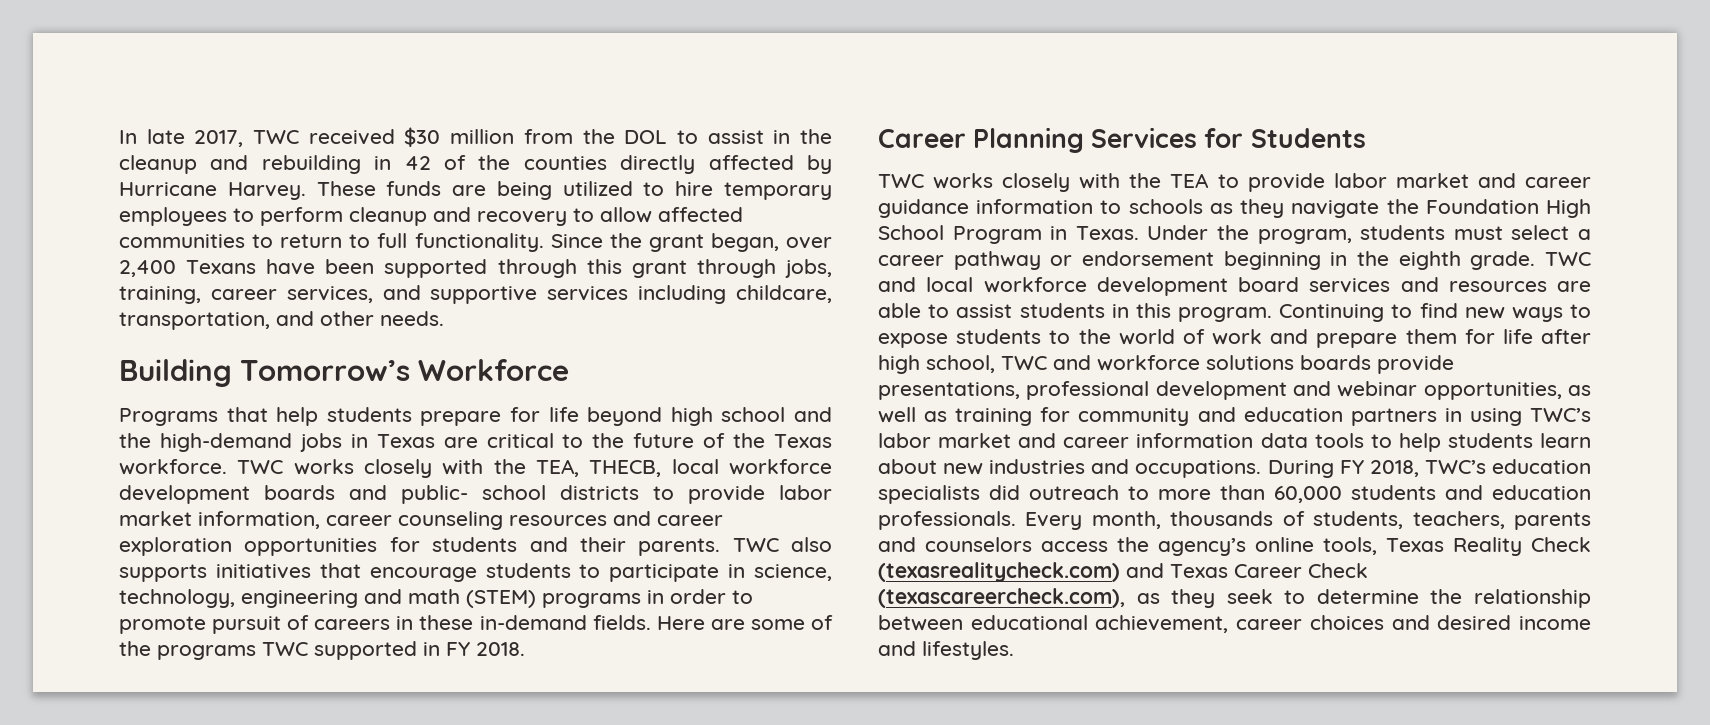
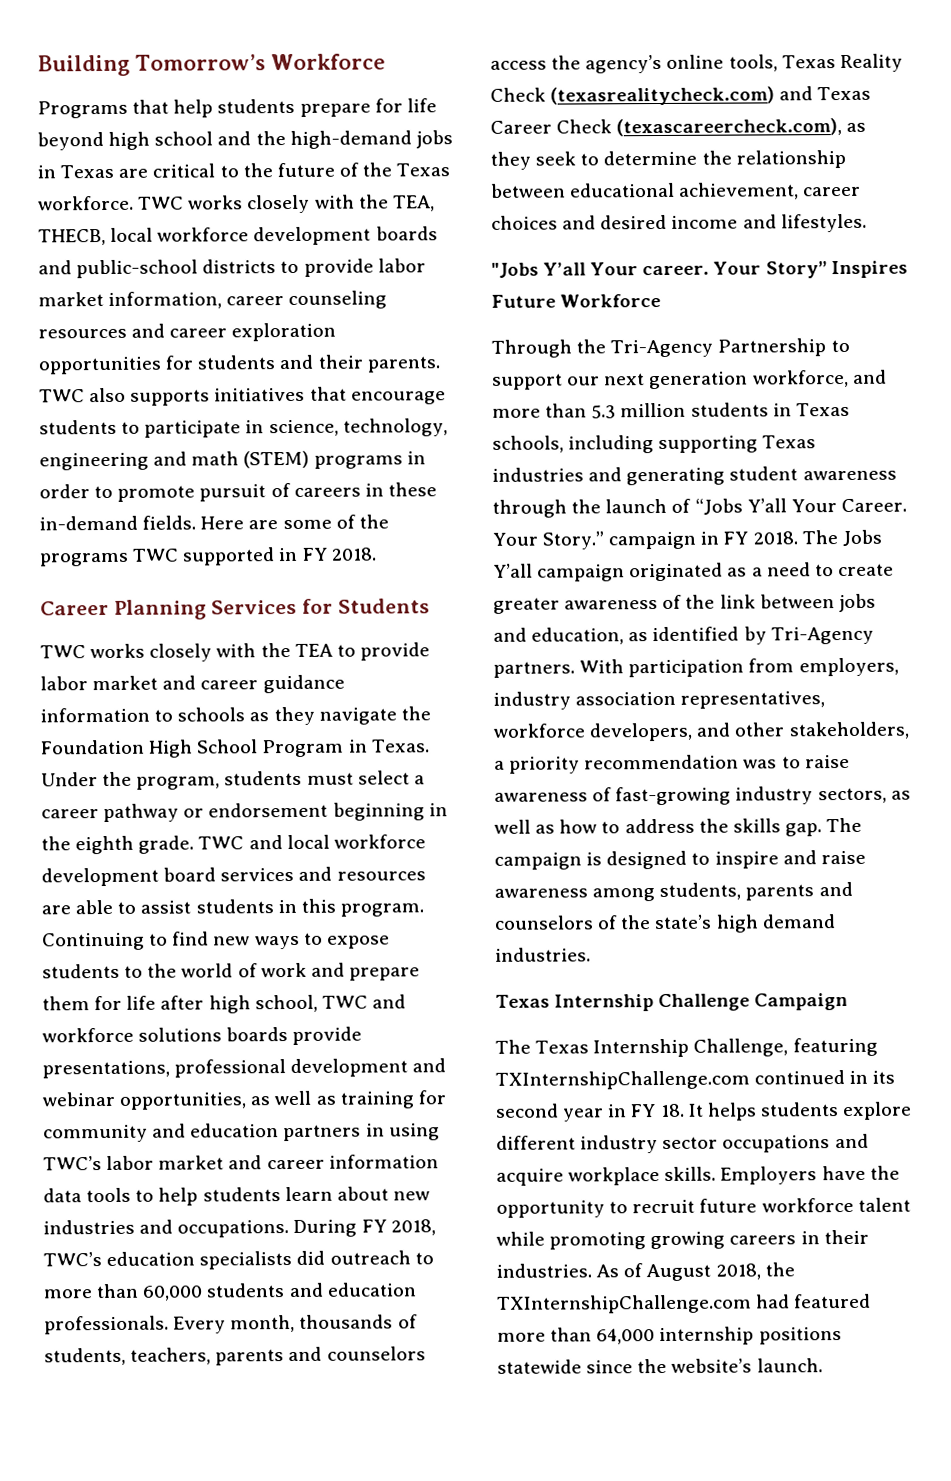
- In late 2017, TWC received $30 million from the DOL to assist in the cleanup and rebuilding in 42 of the counties directly affected by Hurricane Harvey. These funds are being utilized to hire temporary employees to perform cleanup and recovery to allow affected communities to return to full functionality. Since the grant began, over 2,400 Texans have been supported through this grant through jobs, training, career services, and supportive services including childcare, transportation, and other needs.
- TWC works closely with the TEA, THECB, local workforce development boards and public- school districts to provide labor market information, career counseling resources and career exploration opportunities for students and their parents.
+ TWC works closely with the TEA, THECB, local workforce development boards and public-school districts to provide labor market information, career counseling resources and career exploration opportunities for students and their parents.
+ "Jobs Y’all Your career. Your Story” Inspires Future Workforce
+ Through the Tri-Agency Partnership to support our next generation workforce, and more than 5.3 million students in Texas schools, including supporting Texas industries and generating student awareness through the launch of “Jobs Y’all Your Career. Your Story.” campaign in FY 2018. The Jobs Y’all campaign originated as a need to create greater awareness of the link between jobs and education, as identified by Tri-Agency partners. With participation from employers, industry association representatives, workforce developers, and other stakeholders, a priority recommendation was to raise awareness of fast-growing industry sectors, as well as how to address the skills gap. The campaign is designed to inspire and raise awareness among students, parents and counselors of the state’s high demand industries.
+ Texas Internship Challenge Campaign
+ The Texas Internship Challenge, featuring TXInternshipChallenge.com continued in its second year in FY 18. It helps students explore different industry sector occupations and acquire workplace skills. Employers have the opportunity to recruit future workforce talent while promoting growing careers in their industries. As of August 2018, the TXInternshipChallenge.com had featured more than 64,000 internship positions statewide since the website’s launch.

